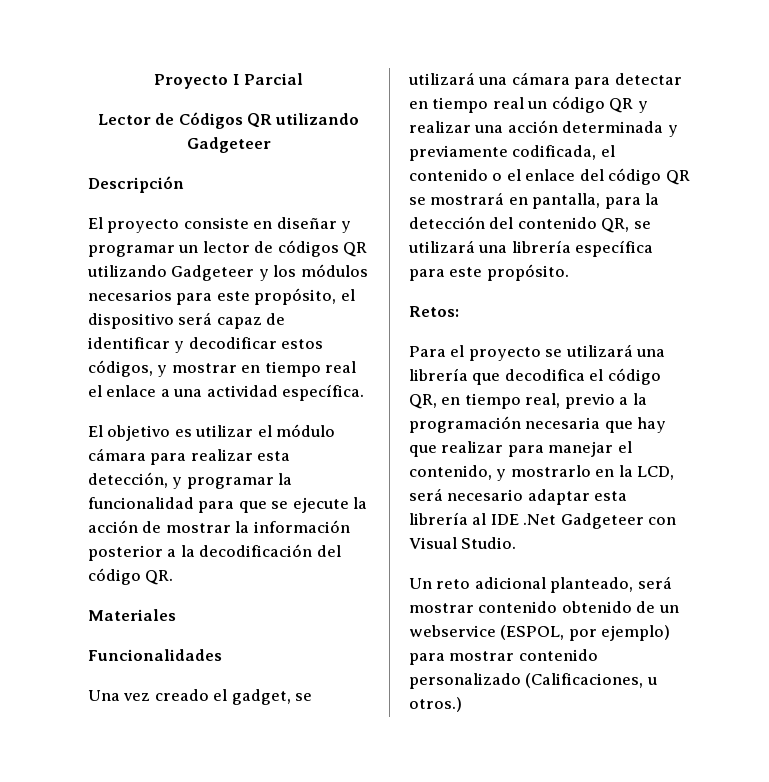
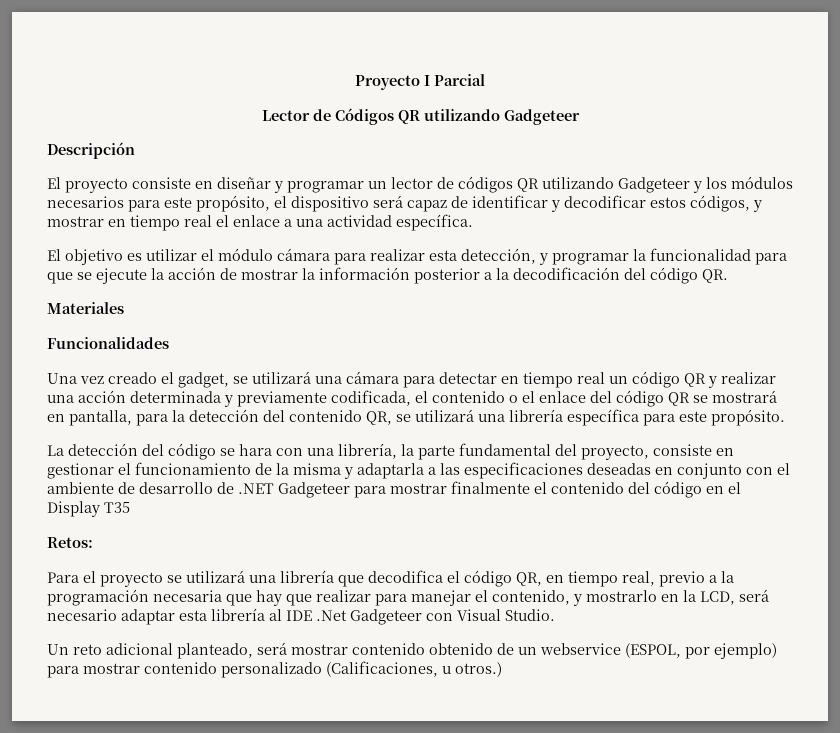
+ La detección del código se hara con una librería, la parte fundamental del proyecto, consiste en gestionar el funcionamiento de la misma y adaptarla a las especificaciones deseadas en conjunto con el ambiente de desarrollo de .NET Gadgeteer para mostrar finalmente el contenido del código en el Display T35

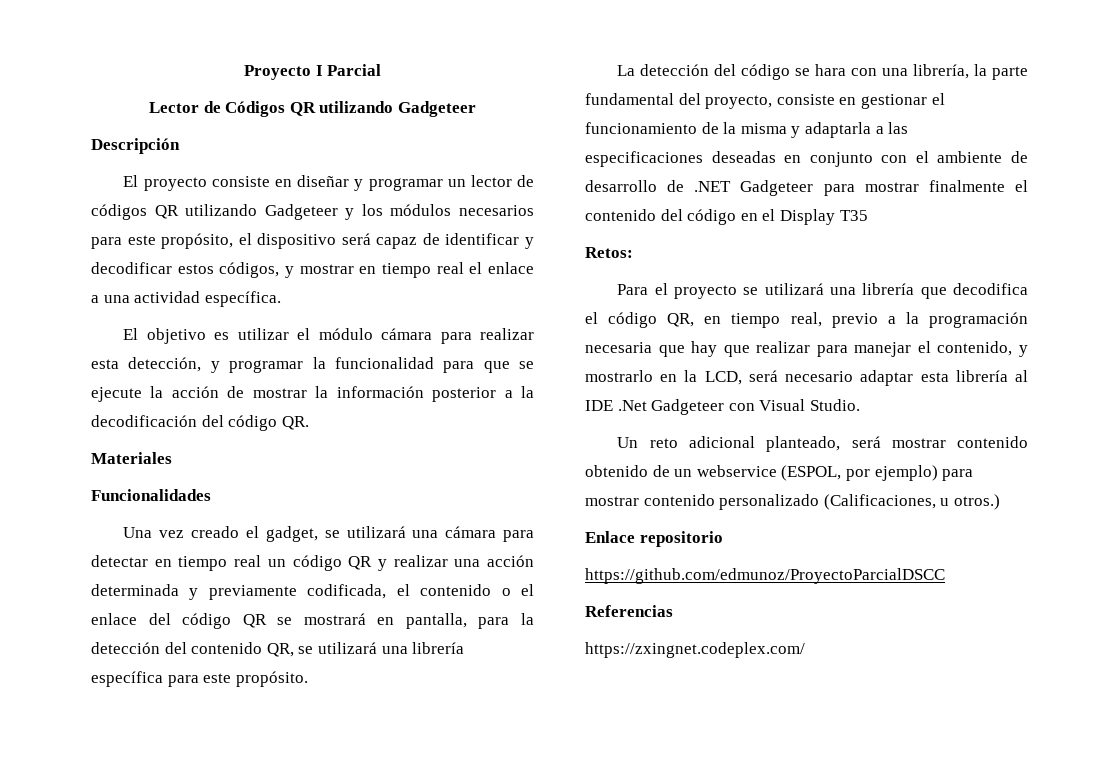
+ Enlace repositorio
+ https://github.com/edmunoz/ProyectoParcialDSCC
+ Referencias
+ https://zxingnet.codeplex.com/

